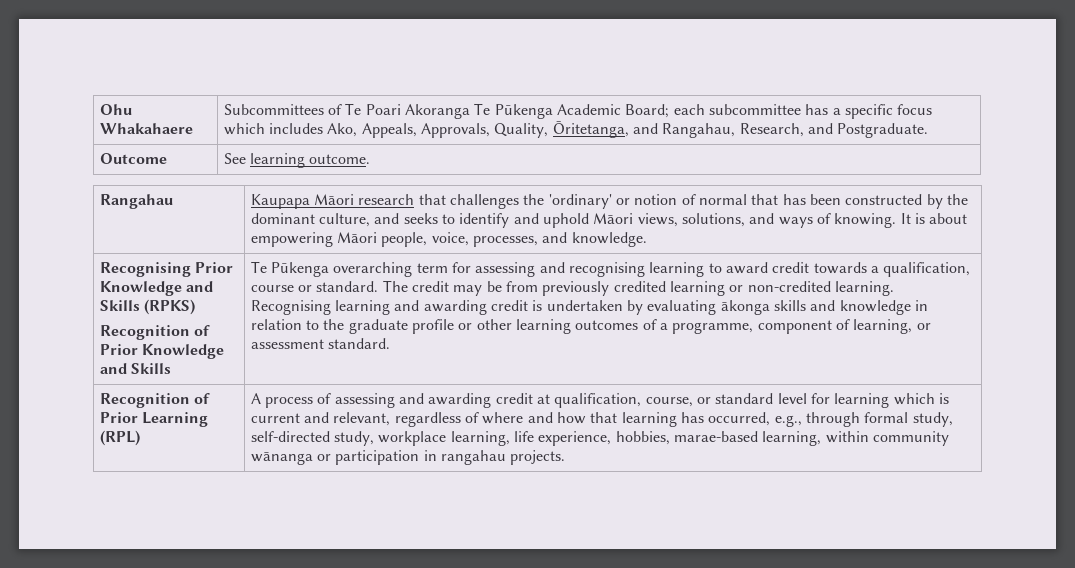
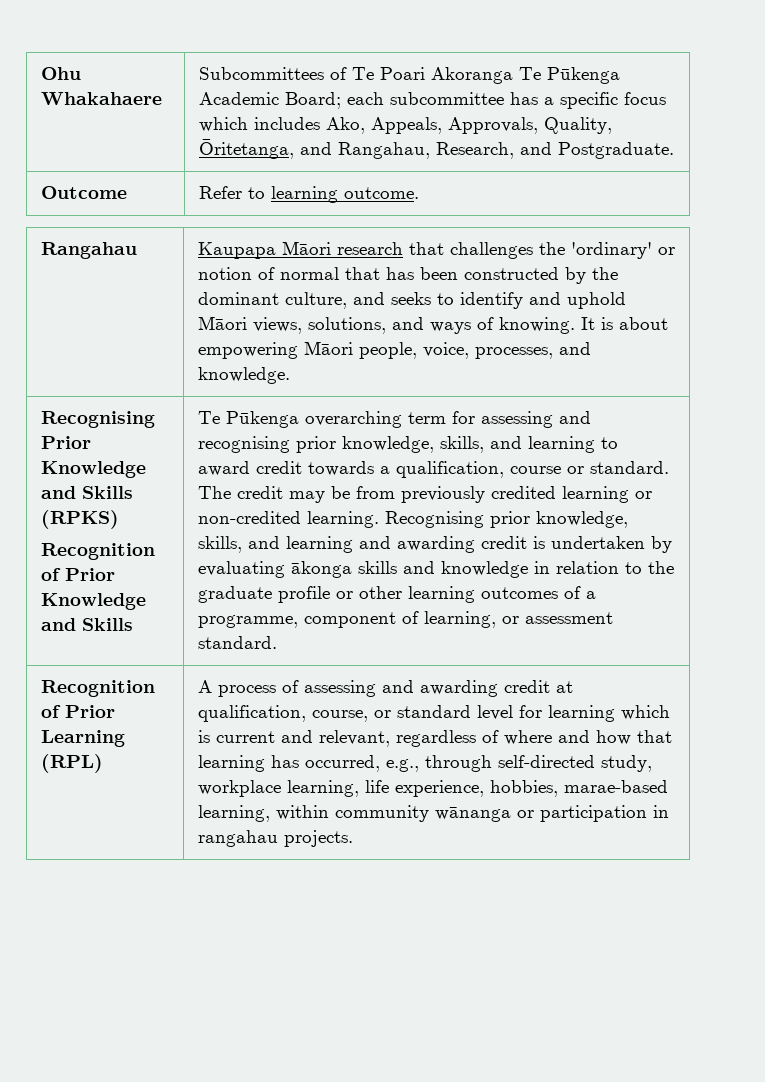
- Outcome | See learning outcome.
+ Outcome | Refer to learning outcome.
- Te Pūkenga overarching term for assessing and recognising learning to award credit towards a qualification, course or standard.
+ Te Pūkenga overarching term for assessing and recognising prior knowledge, skills, and learning to award credit towards a qualification, course or standard.
- Recognising learning and awarding credit is undertaken by evaluating ākonga skills and knowledge in relation to the graduate profile or other learning outcomes of a programme, component of learning, or assessment standard.
+ Recognising prior knowledge, skills, and learning and awarding credit is undertaken by evaluating ākonga skills and knowledge in relation to the graduate profile or other learning outcomes of a programme, component of learning, or assessment standard.
- A process of assessing and awarding credit at qualification, course, or standard level for learning which is current and relevant, regardless of where and how that learning has occurred, e.g., through formal study, self-directed study, workplace learning, life experience, hobbies, marae-based learning, within community wānanga or participation in rangahau projects.
+ A process of assessing and awarding credit at qualification, course, or standard level for learning which is current and relevant, regardless of where and how that learning has occurred, e.g., through self-directed study, workplace learning, life experience, hobbies, marae-based learning, within community wānanga or participation in rangahau projects.

